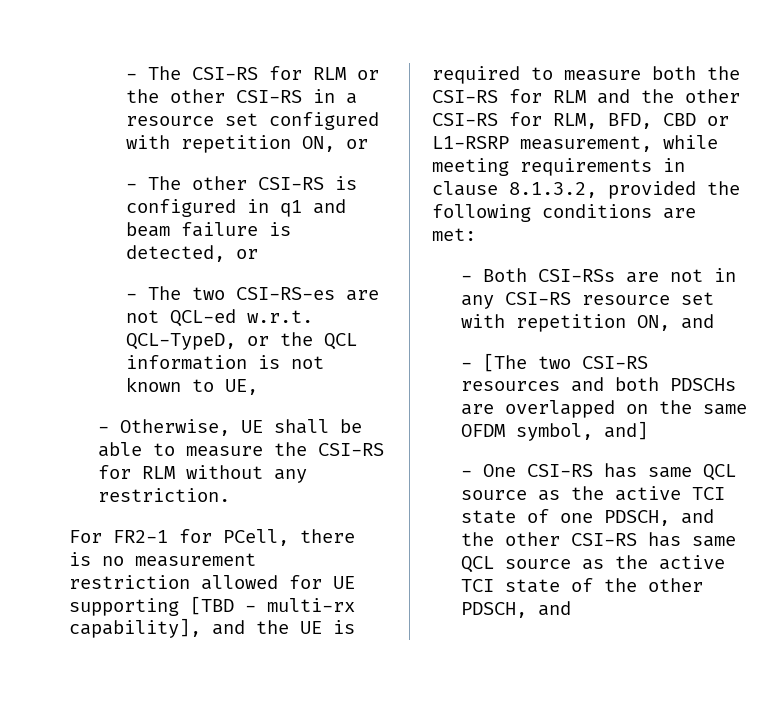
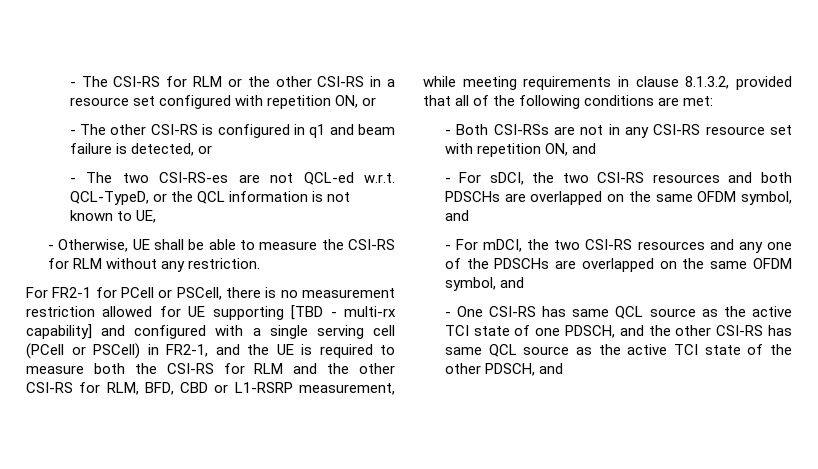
- For FR2-1 for PCell, there is no measurement restriction allowed for UE supporting [TBD - multi-rx capability], and the UE is required to measure both the CSI-RS for RLM and the other CSI-RS for RLM, BFD, CBD or L1-RSRP measurement, while meeting requirements in clause 8.1.3.2, provided the following conditions are met:
+ For FR2-1 for PCell or PSCell, there is no measurement restriction allowed for UE supporting [TBD - multi-rx capability] and configured with a single serving cell (PCell or PSCell) in FR2-1, and the UE is required to measure both the CSI-RS for RLM and the other CSI-RS for RLM, BFD, CBD or L1-RSRP measurement, while meeting requirements in clause 8.1.3.2, provided that all of the following conditions are met:
- - [The two CSI-RS resources and both PDSCHs are overlapped on the same OFDM symbol, and]
+ - For sDCI, the two CSI-RS resources and both PDSCHs are overlapped on the same OFDM symbol, and
+ - For mDCI, the two CSI-RS resources and any one of the PDSCHs are overlapped on the same OFDM symbol, and

